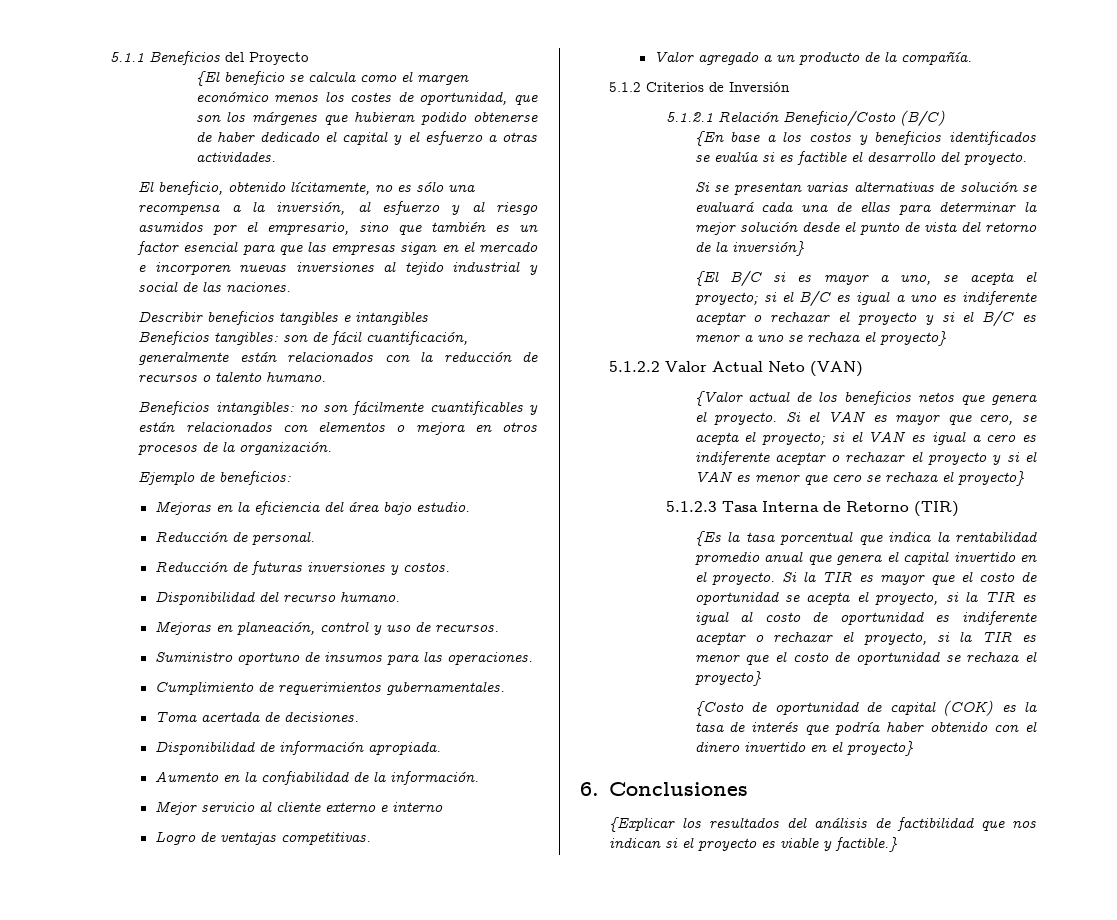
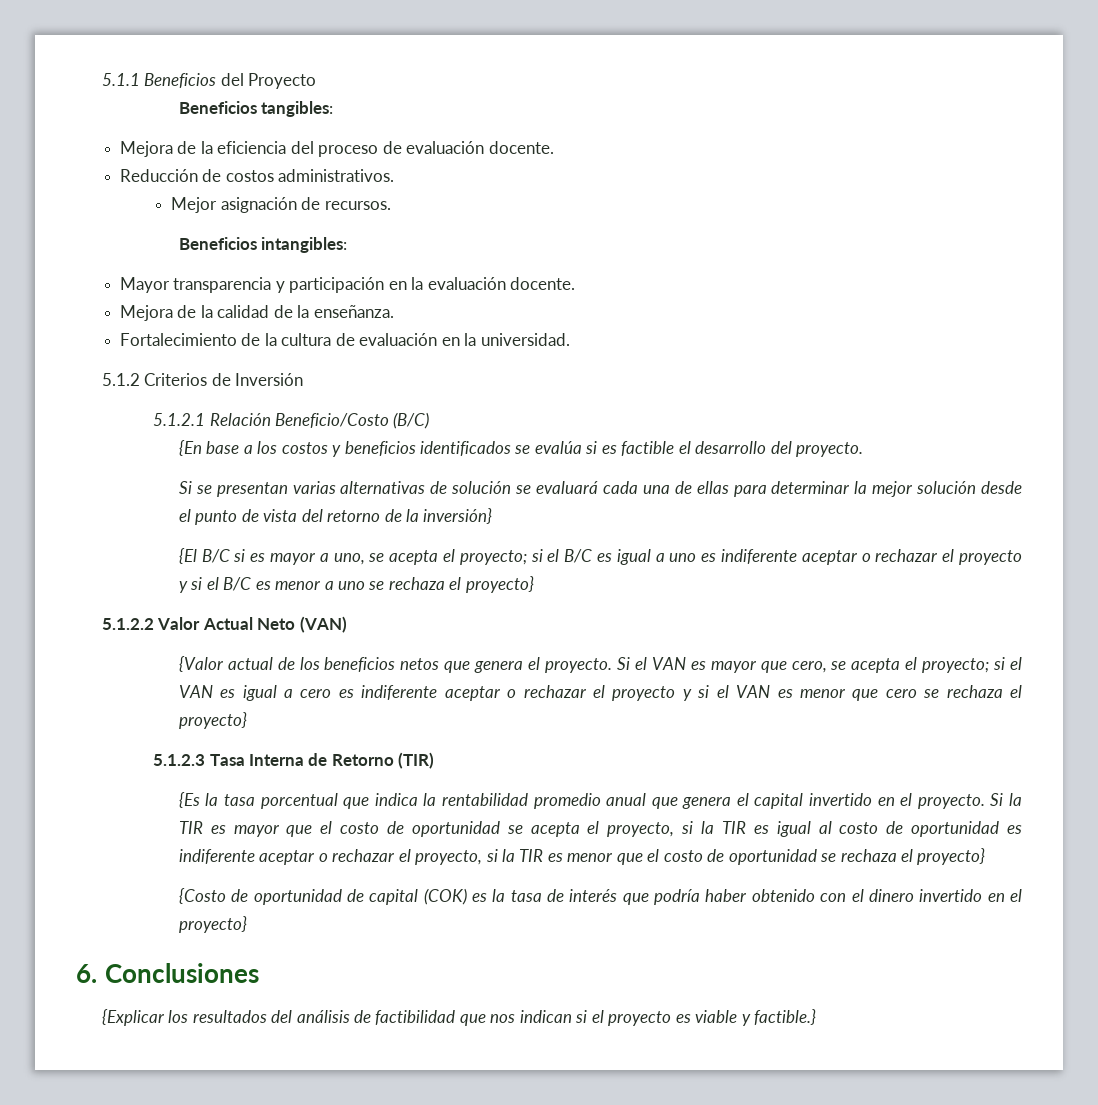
- {El beneficio se calcula como el margen económico menos los costes de oportunidad, que son los márgenes que hubieran podido obtenerse de haber dedicado el capital y el esfuerzo a otras actividades.
- El beneficio, obtenido lícitamente, no es sólo una recompensa a la inversión, al esfuerzo y al riesgo asumidos por el empresario, sino que también es un factor esencial para que las empresas sigan en el mercado e incorporen nuevas inversiones al tejido industrial y social de las naciones.
- Describir beneficios tangibles e intangibles
- Beneficios tangibles: son de fácil cuantificación, generalmente están relacionados con la reducción de recursos o talento humano.
- Beneficios intangibles: no son fácilmente cuantificables y están relacionados con elementos o mejora en otros procesos de la organización.
- Ejemplo de beneficios:
- Mejoras en la eficiencia del área bajo estudio.
- Reducción de personal.
- Reducción de futuras inversiones y costos.
- Disponibilidad del recurso humano.
- Mejoras en planeación, control y uso de recursos.
- Suministro oportuno de insumos para las operaciones.
- Cumplimiento de requerimientos gubernamentales.
- Toma acertada de decisiones.
- Disponibilidad de información apropiada.
- Aumento en la confiabilidad de la información.
- Mejor servicio al cliente externo e interno
- Logro de ventajas competitivas.
- Valor agregado a un producto de la compañía.
+ Beneficios tangibles:
+ Mejora de la eficiencia del proceso de evaluación docente.
+ Reducción de costos administrativos.
+ Mejor asignación de recursos.
+ Beneficios intangibles:
+ Mayor transparencia y participación en la evaluación docente.
+ Mejora de la calidad de la enseñanza.
+ Fortalecimiento de la cultura de evaluación en la universidad.

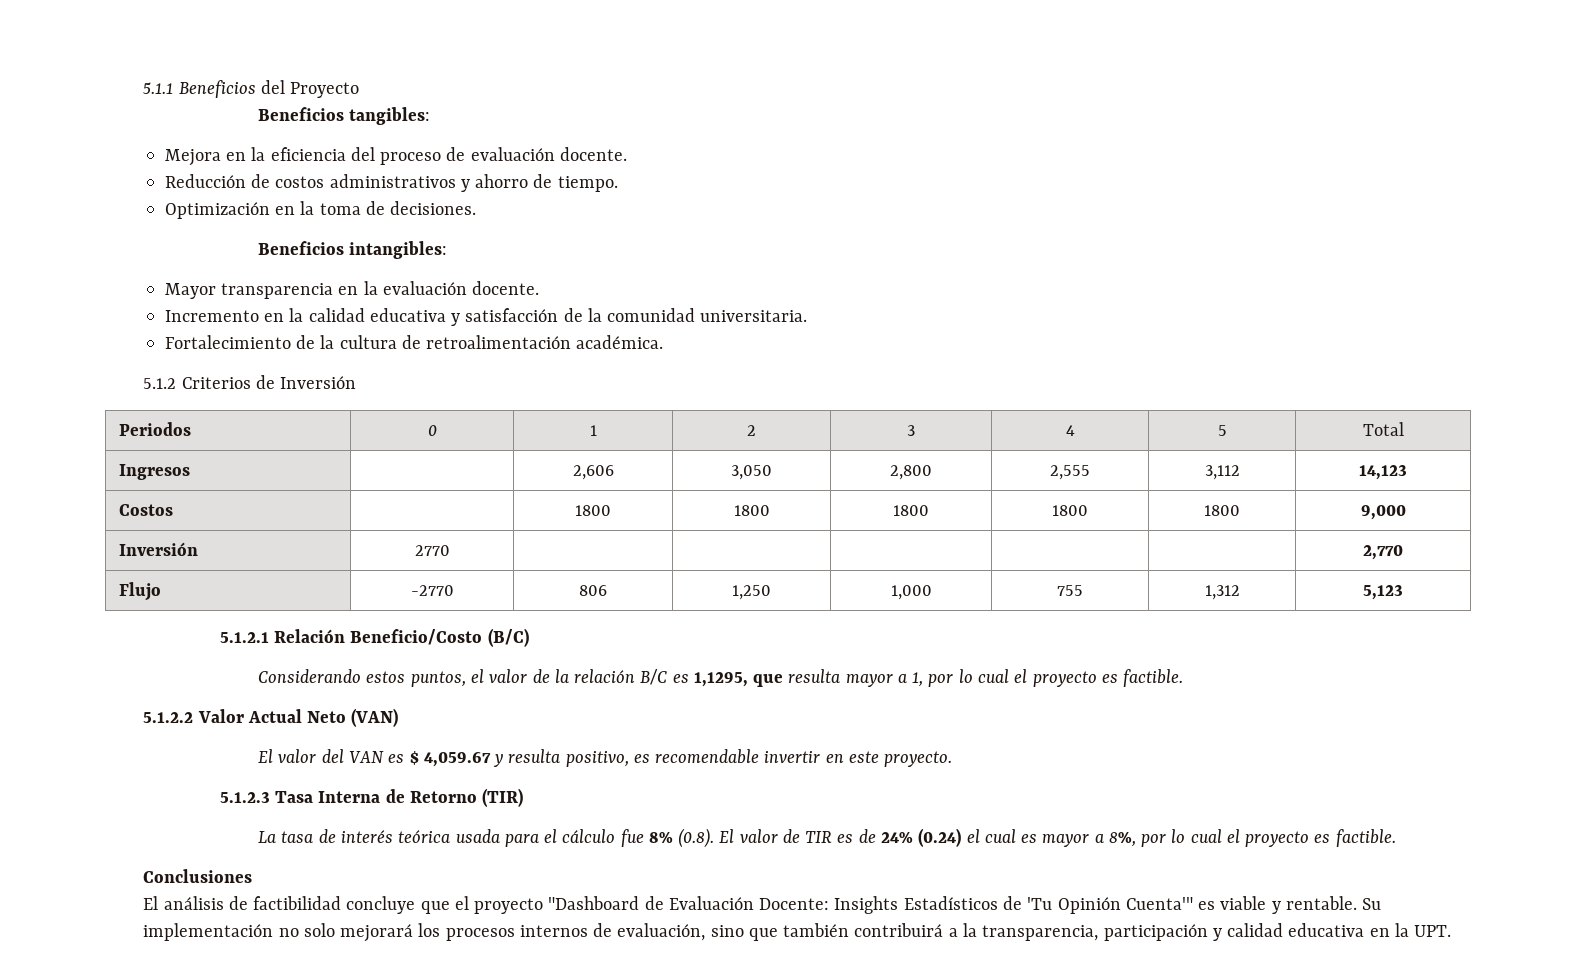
- Mejora de la eficiencia del proceso de evaluación docente.
+ Mejora en la eficiencia del proceso de evaluación docente.
- Reducción de costos administrativos.
- Mejor asignación de recursos.
+ Reducción de costos administrativos y ahorro de tiempo.
+ Optimización en la toma de decisiones.
- Mayor transparencia y participación en la evaluación docente.
+ Mayor transparencia en la evaluación docente.
- Mejora de la calidad de la enseñanza.
+ Incremento en la calidad educativa y satisfacción de la comunidad universitaria.
- Fortalecimiento de la cultura de evaluación en la universidad.
+ Fortalecimiento de la cultura de retroalimentación académica.
+ Periodos | 0 | 1 | 2 | 3 | 4 | 5 | Total
+ Ingresos | | 2,606 | 3,050 | 2,800 | 2,555 | 3,112 | 14,123
+ Costos | | 1800 | 1800 | 1800 | 1800 | 1800 | 9,000
+ Inversión | 2770 | | | | | | 2,770
+ Flujo | -2770 | 806 | 1,250 | 1,000 | 755 | 1,312 | 5,123
  5.1.2.1 Relación Beneficio/Costo (B/C)
- {En base a los costos y beneficios identificados se evalúa si es factible el desarrollo del proyecto.
- Si se presentan varias alternativas de solución se evaluará cada una de ellas para determinar la mejor solución desde el punto de vista del retorno de la inversión}
- {El B/C si es mayor a uno, se acepta el proyecto; si el B/C es igual a uno es indiferente aceptar o rechazar el proyecto y si el B/C es menor a uno se rechaza el proyecto}
+ Considerando estos puntos, el valor de la relación B/C es 1,1295, que resulta mayor a 1, por lo cual el proyecto es factible.
- {Valor actual de los beneficios netos que genera el proyecto. Si el VAN es mayor que cero, se acepta el proyecto; si el VAN es igual a cero es indiferente aceptar o rechazar el proyecto y si el VAN es menor que cero se rechaza el proyecto}
+ El valor del VAN es $ 4,059.67 y resulta positivo, es recomendable invertir en este proyecto.
- {Es la tasa porcentual que indica la rentabilidad promedio anual que genera el capital invertido en el proyecto. Si la TIR es mayor que el costo de oportunidad se acepta el proyecto, si la TIR es igual al costo de oportunidad es indiferente aceptar o rechazar el proyecto, si la TIR es menor que el costo de oportunidad se rechaza el proyecto}
- {Costo de oportunidad de capital (COK) es la tasa de interés que podría haber obtenido con el dinero invertido en el proyecto}
- 6. Conclusiones
- {Explicar los resultados del análisis de factibilidad que nos indican si el proyecto es viable y factible.}
+ La tasa de interés teórica usada para el cálculo fue 8% (0.8). El valor de TIR es de 24% (0.24) el cual es mayor a 8%, por lo cual el proyecto es factible.
+ Conclusiones
+ El análisis de factibilidad concluye que el proyecto "Dashboard de Evaluación Docente: Insights Estadísticos de 'Tu Opinión Cuenta'" es viable y rentable. Su implementación no solo mejorará los procesos internos de evaluación, sino que también contribuirá a la transparencia, participación y calidad educativa en la UPT.

